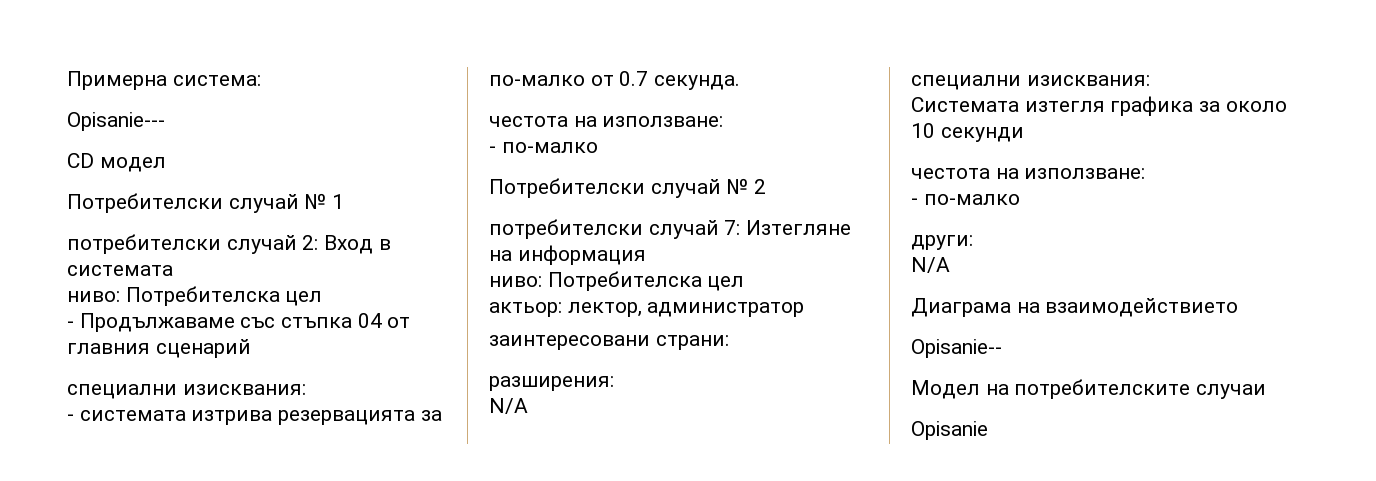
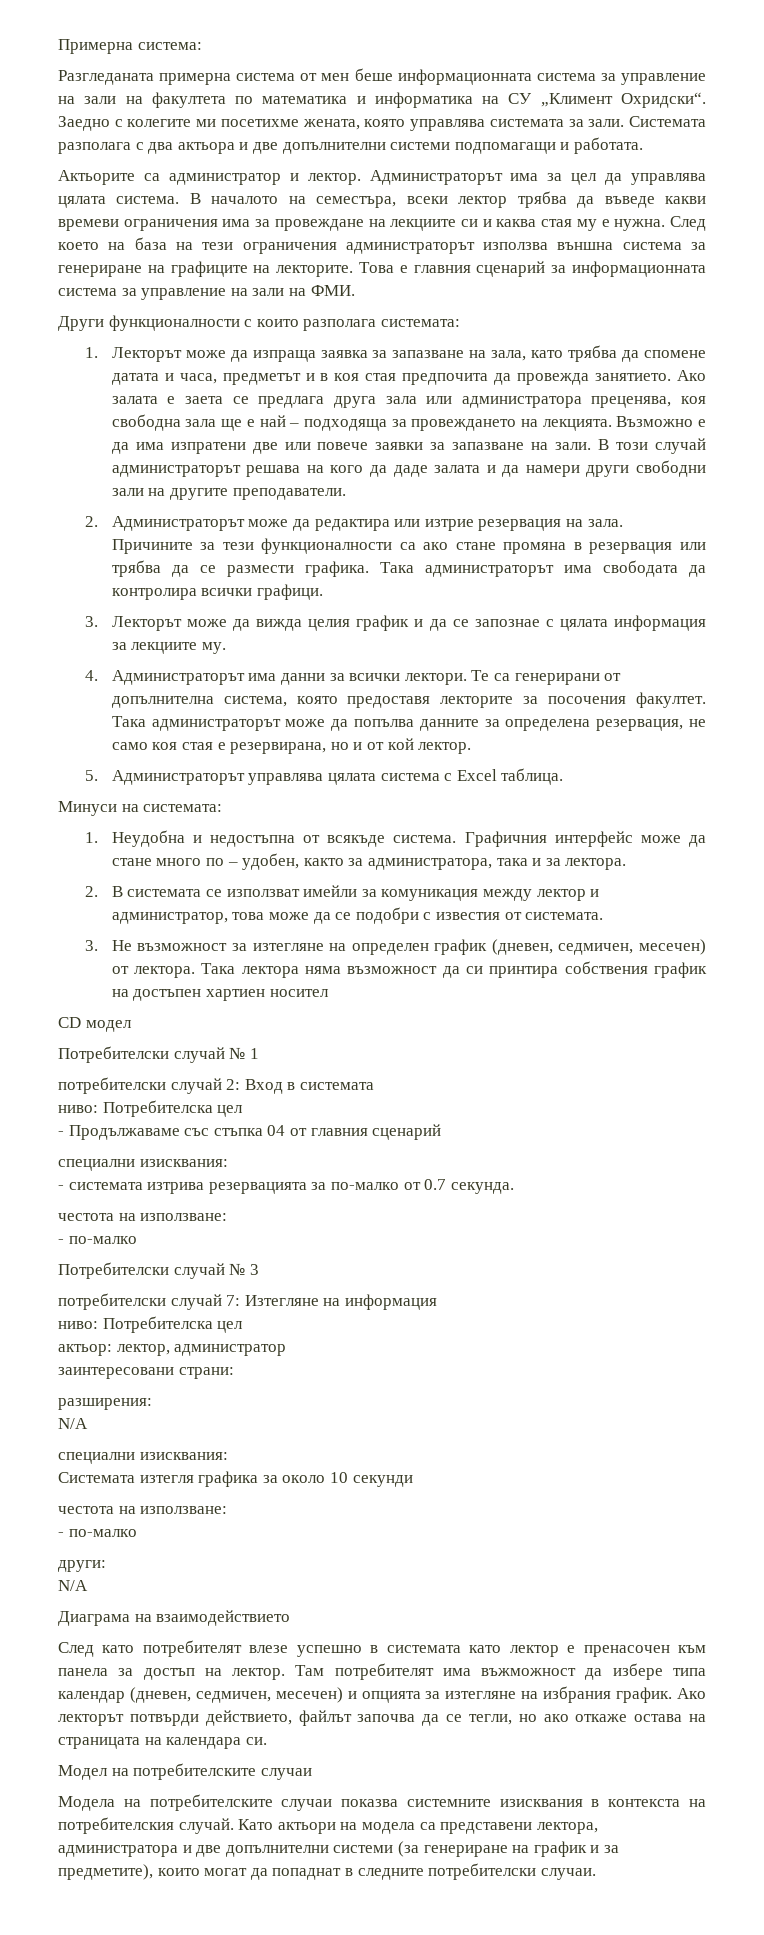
- Opisanie---
+ Разгледаната примерна система от мен беше информационната система за управление на зали на факултета по математика и информатика на СУ „Климент Охридски“. Заедно с колегите ми посетихме жената, която управлява системата за зали. Системата разполага с два актьора и две допълнителни системи подпомагащи и работата.
+ Актьорите са администратор и лектор. Администраторът има за цел да управлява цялата система. В началото на семестъра, всеки лектор трябва да въведе какви времеви ограничения има за провеждане на лекциите си и каква стая му е нужна. След което на база на тези ограничения администраторът използва външна система за генериране на графиците на лекторите. Това е главния сценарий за информационната система за управление на зали на ФМИ.
+ Други функционалности с които разполага системата:
+ 1. Лекторът може да изпраща заявка за запазване на зала, като трябва да спомене датата и часа, предметът и в коя стая предпочита да провежда занятието. Ако залата е заета се предлага друга зала или администратора преценява, коя свободна зала ще е най – подходяща за провеждането на лекцията. Възможно е да има изпратени две или повече заявки за запазване на зали. В този случай администраторът решава на кого да даде залата и да намери други свободни зали на другите преподаватели.
+ 2. Администраторът може да редактира или изтрие резервация на зала. Причините за тези функционалности са ако стане промяна в резервация или трябва да се размести графика. Така администраторът има свободата да контролира всички графици.
+ 3. Лекторът може да вижда целия график и да се запознае с цялата информация за лекциите му.
+ 4. Администраторът има данни за всички лектори. Те са генерирани от допълнителна система, която предоставя лекторите за посочения факултет. Така администраторът може да попълва данните за определена резервация, не само коя стая е резервирана, но и от кой лектор.
+ 5. Администраторът управлява цялата система с Excel таблица.
+ Минуси на системата:
+ 1. Неудобна и недостъпна от всякъде система. Графичния интерфейс може да стане много по – удобен, както за администратора, така и за лектора.
+ 2. В системата се използват имейли за комуникация между лектор и администратор, това може да се подобри с известия от системата.
+ 3. Не възможност за изтегляне на определен график (дневен, седмичен, месечен) от лектора. Така лектора няма възможност да си принтира собствения график на достъпен хартиен носител
- Потребителски случай № 2
+ Потребителски случай № 3
- Opisanie--
+ След като потребителят влезе успешно в системата като лектор е пренасочен към панела за достъп на лектор. Там потребителят има въжможност да избере типа календар (дневен, седмичен, месечен) и опцията за изтегляне на избрания график. Ако лекторът потвърди действието, файлът започва да се тегли, но ако откаже остава на страницата на календара си.
  Модел на потребителските случаи
- Opisanie
+ Mодела на потребителските случаи показва системните изисквания в контекста на потребителския случай. Като актьори на модела са представени лектора, администратора и две допълнителни системи (за генериране на график и за предметите), които могат да попаднат в следните потребителски случаи.

